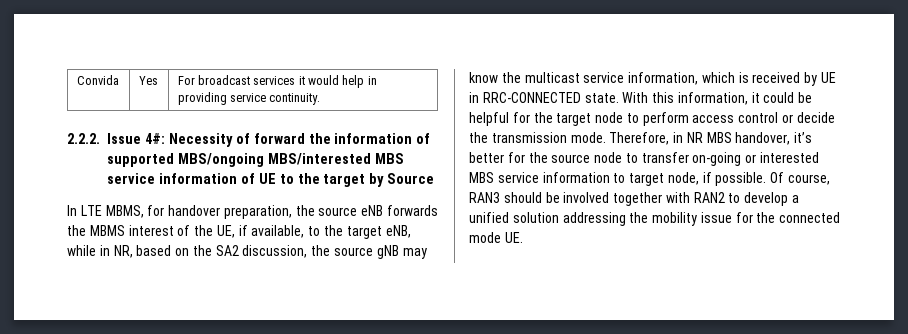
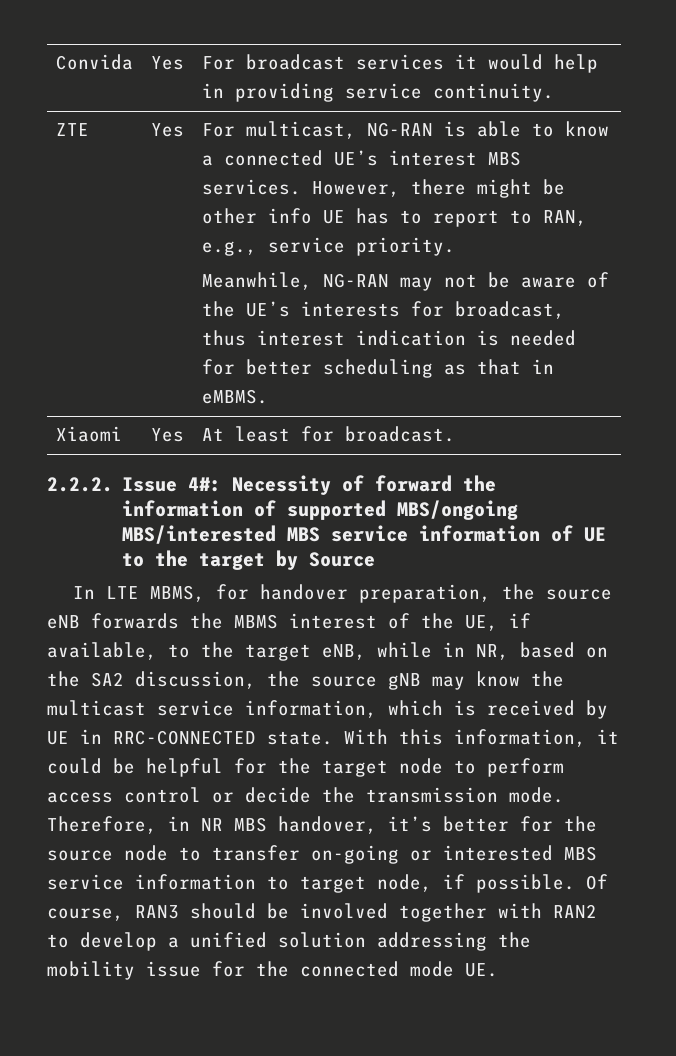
+ ZTE | Yes | For multicast, NG-RAN is able to know a connected UE’s interest MBS services. However, there might be other info UE has to report to RAN, e.g., service priority.
+ Meanwhile, NG-RAN may not be aware of the UE’s interests for broadcast, thus interest indication is needed for better scheduling as that in eMBMS.
+ Xiaomi | Yes | At least for broadcast.

